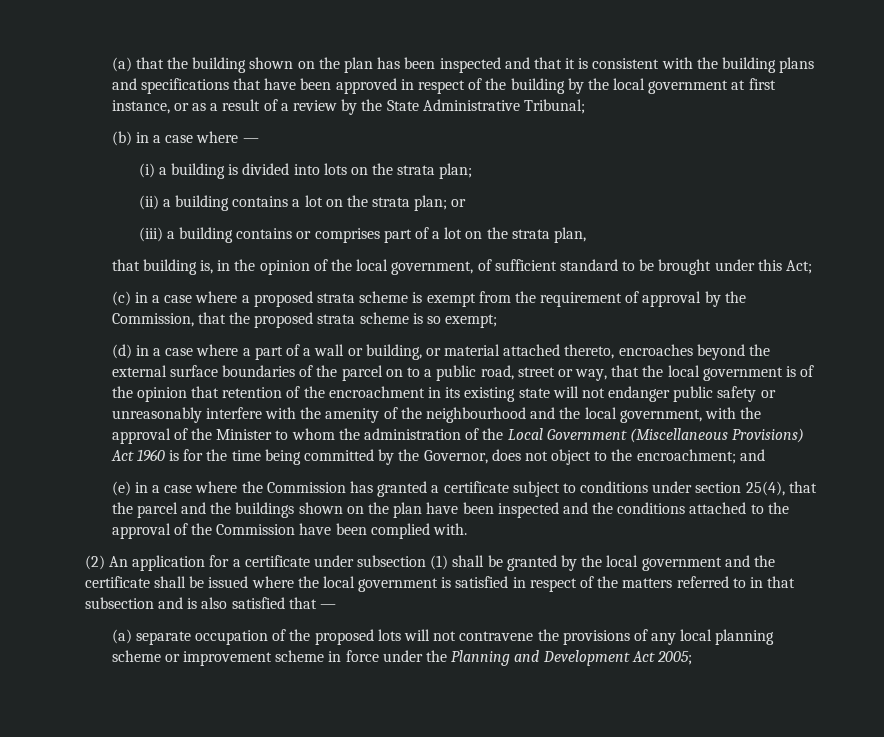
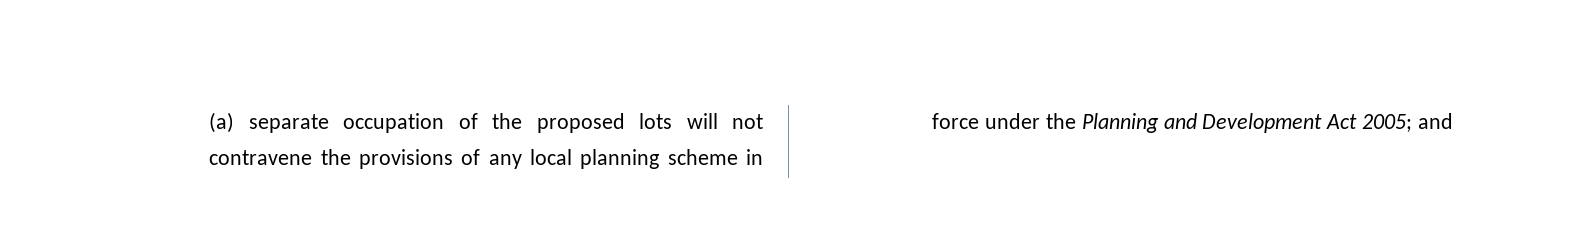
- (a) that the building shown on the plan has been inspected and that it is consistent with the building plans and specifications that have been approved in respect of the building by the local government at first instance, or as a result of a review by the State Administrative Tribunal;
- (b) in a case where —
- (i) a building is divided into lots on the strata plan;
- (ii) a building contains a lot on the strata plan; or
- (iii) a building contains or comprises part of a lot on the strata plan,
- that building is, in the opinion of the local government, of sufficient standard to be brought under this Act;
- (c) in a case where a proposed strata scheme is exempt from the requirement of approval by the Commission, that the proposed strata scheme is so exempt;
- (d) in a case where a part of a wall or building, or material attached thereto, encroaches beyond the external surface boundaries of the parcel on to a public road, street or way, that the local government is of the opinion that retention of the encroachment in its existing state will not endanger public safety or unreasonably interfere with the amenity of the neighbourhood and the local government, with the approval of the Minister to whom the administration of the Local Government (Miscellaneous Provisions) Act 1960 is for the time being committed by the Governor, does not object to the encroachment; and
- (e) in a case where the Commission has granted a certificate subject to conditions under section 25(4), that the parcel and the buildings shown on the plan have been inspected and the conditions attached to the approval of the Commission have been complied with.
- (2) An application for a certificate under subsection (1) shall be granted by the local government and the certificate shall be issued where the local government is satisfied in respect of the matters referred to in that subsection and is also satisfied that —
- (a) separate occupation of the proposed lots will not contravene the provisions of any local planning scheme or improvement scheme in force under the Planning and Development Act 2005;
+ (a) separate occupation of the proposed lots will not contravene the provisions of any local planning scheme in force under the Planning and Development Act 2005; and

